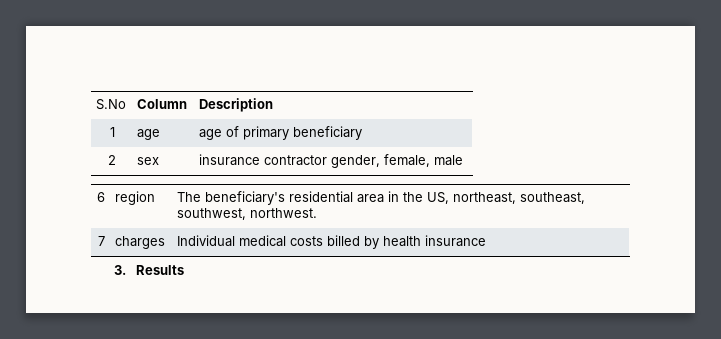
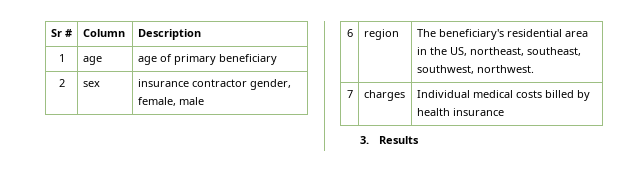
- S.No | Column | Description
+ Sr # | Column | Description

